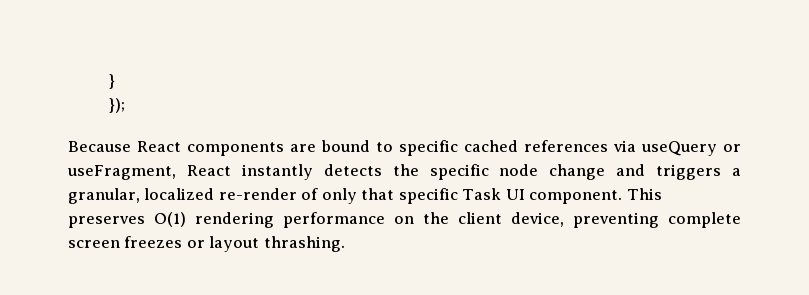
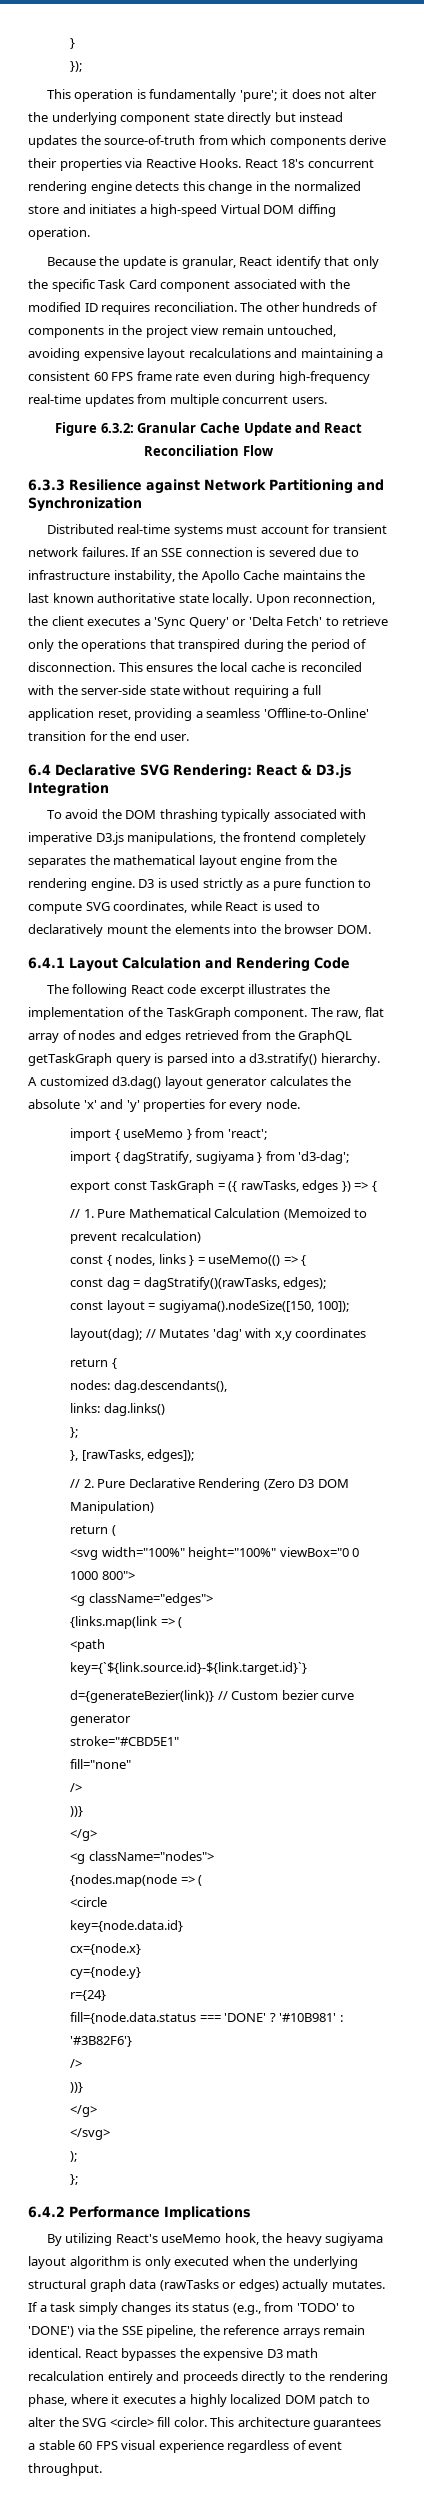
- Because React components are bound to specific cached references via useQuery or useFragment, React instantly detects the specific node change and triggers a granular, localized re-render of only that specific Task UI component. This preserves O(1) rendering performance on the client device, preventing complete screen freezes or layout thrashing.
+ This operation is fundamentally 'pure'; it does not alter the underlying component state directly but instead updates the source-of-truth from which components derive their properties via Reactive Hooks. React 18's concurrent rendering engine detects this change in the normalized store and initiates a high-speed Virtual DOM diffing operation.
+ Because the update is granular, React identify that only the specific Task Card component associated with the modified ID requires reconciliation. The other hundreds of components in the project view remain untouched, avoiding expensive layout recalculations and maintaining a consistent 60 FPS frame rate even during high-frequency real-time updates from multiple concurrent users.
+ Figure 6.3.2: Granular Cache Update and React Reconciliation Flow
+ 6.3.3 Resilience against Network Partitioning and Synchronization
+ Distributed real-time systems must account for transient network failures. If an SSE connection is severed due to infrastructure instability, the Apollo Cache maintains the last known authoritative state locally. Upon reconnection, the client executes a 'Sync Query' or 'Delta Fetch' to retrieve only the operations that transpired during the period of disconnection. This ensures the local cache is reconciled with the server-side state without requiring a full application reset, providing a seamless 'Offline-to-Online' transition for the end user.
+ 6.4 Declarative SVG Rendering: React & D3.js Integration
+ To avoid the DOM thrashing typically associated with imperative D3.js manipulations, the frontend completely separates the mathematical layout engine from the rendering engine. D3 is used strictly as a pure function to compute SVG coordinates, while React is used to declaratively mount the elements into the browser DOM.
+ 6.4.1 Layout Calculation and Rendering Code
+ The following React code excerpt illustrates the implementation of the TaskGraph component. The raw, flat array of nodes and edges retrieved from the GraphQL getTaskGraph query is parsed into a d3.stratify() hierarchy. A customized d3.dag() layout generator calculates the absolute 'x' and 'y' properties for every node.
+ import { useMemo } from 'react';
+ import { dagStratify, sugiyama } from 'd3-dag';
+ export const TaskGraph = ({ rawTasks, edges }) => {
+ // 1. Pure Mathematical Calculation (Memoized to prevent recalculation)
+ const { nodes, links } = useMemo(() => {
+ const dag = dagStratify()(rawTasks, edges);
+ const layout = sugiyama().nodeSize([150, 100]);
+ layout(dag); // Mutates 'dag' with x,y coordinates
+ return {
+ nodes: dag.descendants(),
+ links: dag.links()
+ };
+ }, [rawTasks, edges]);
+ // 2. Pure Declarative Rendering (Zero D3 DOM Manipulation)
+ return (
+ <svg width="100%" height="100%" viewBox="0 0 1000 800">
+ <g className="edges">
+ {links.map(link => (
+ <path
+ key={`${link.source.id}-${link.target.id}`}
+ d={generateBezier(link)} // Custom bezier curve generator
+ stroke="#CBD5E1"
+ fill="none"
+ />
+ ))}
+ </g>
+ <g className="nodes">
+ {nodes.map(node => (
+ <circle
+ key={node.data.id}
+ cx={node.x}
+ cy={node.y}
+ r={24}
+ fill={node.data.status === 'DONE' ? '#10B981' : '#3B82F6'}
+ />
+ ))}
+ </g>
+ </svg>
+ );
+ };
+ 6.4.2 Performance Implications
+ By utilizing React's useMemo hook, the heavy sugiyama layout algorithm is only executed when the underlying structural graph data (rawTasks or edges) actually mutates. If a task simply changes its status (e.g., from 'TODO' to 'DONE') via the SSE pipeline, the reference arrays remain identical. React bypasses the expensive D3 math recalculation entirely and proceeds directly to the rendering phase, where it executes a highly localized DOM patch to alter the SVG <circle> fill color. This architecture guarantees a stable 60 FPS visual experience regardless of event throughput.

